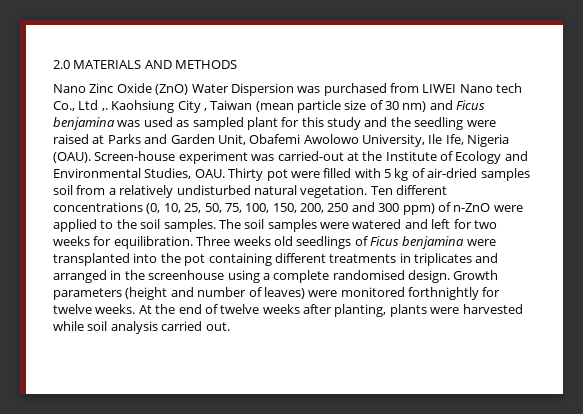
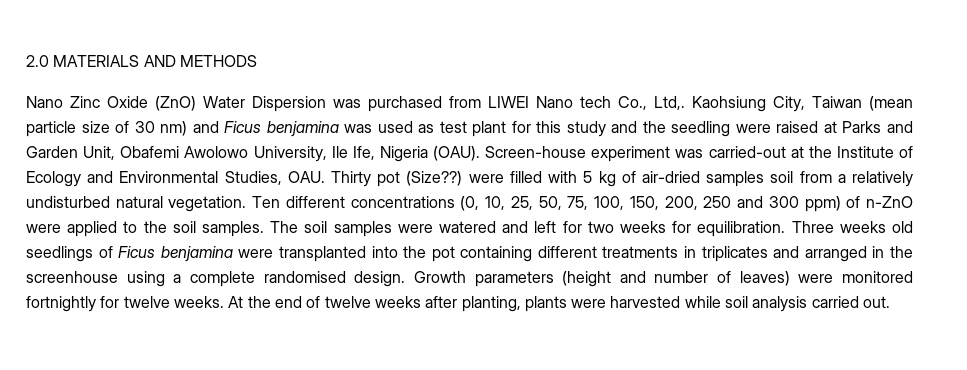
- Nano Zinc Oxide (ZnO) Water Dispersion was purchased from LIWEI Nano tech Co., Ltd ,. Kaohsiung City , Taiwan (mean particle size of 30 nm) and Ficus benjamina was used as sampled plant for this study and the seedling were raised at Parks and Garden Unit, Obafemi Awolowo University, Ile Ife, Nigeria (OAU).
+ Nano Zinc Oxide (ZnO) Water Dispersion was purchased from LIWEI Nano tech Co., Ltd,. Kaohsiung City, Taiwan (mean particle size of 30 nm) and Ficus benjamina was used as test plant for this study and the seedling were raised at Parks and Garden Unit, Obafemi Awolowo University, Ile Ife, Nigeria (OAU).
- Screen-house experiment was carried-out at the Institute of Ecology and Environmental Studies, OAU. Thirty pot were filled with 5 kg of air-dried samples soil from a relatively undisturbed natural vegetation.
+ Screen-house experiment was carried-out at the Institute of Ecology and Environmental Studies, OAU. Thirty pot (Size??) were filled with 5 kg of air-dried samples soil from a relatively undisturbed natural vegetation.
- Growth parameters (height and number of leaves) were monitored forthnightly for twelve weeks.
+ Growth parameters (height and number of leaves) were monitored fortnightly for twelve weeks.

